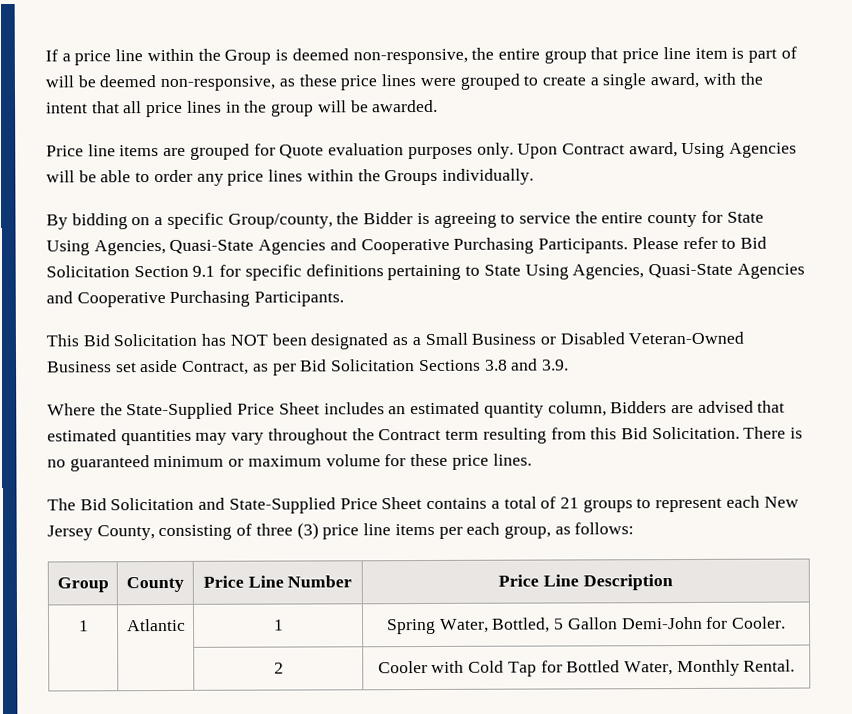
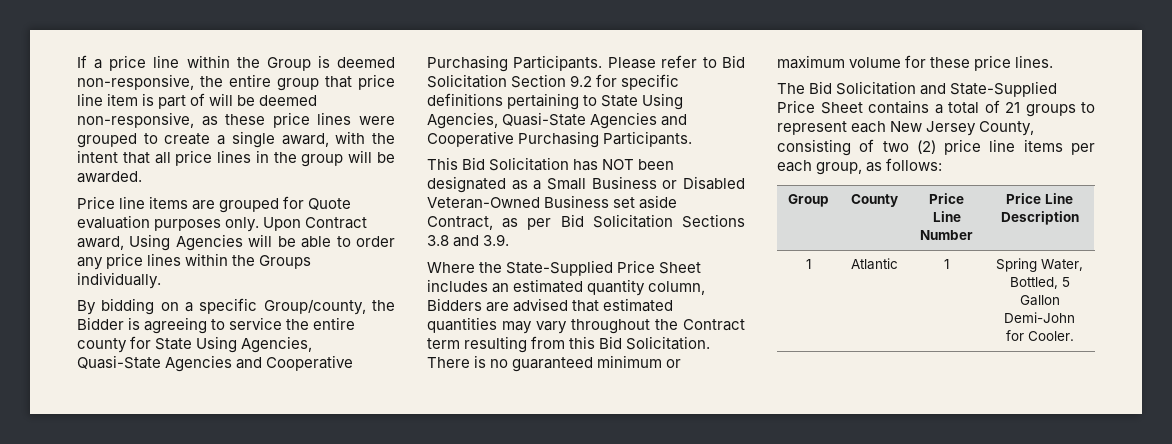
- Please refer to Bid Solicitation Section 9.1 for specific definitions pertaining to State Using Agencies, Quasi-State Agencies and Cooperative Purchasing Participants.
+ Please refer to Bid Solicitation Section 9.2 for specific definitions pertaining to State Using Agencies, Quasi-State Agencies and Cooperative Purchasing Participants.
- The Bid Solicitation and State-Supplied Price Sheet contains a total of 21 groups to represent each New Jersey County, consisting of three (3) price line items per each group, as follows:
+ The Bid Solicitation and State-Supplied Price Sheet contains a total of 21 groups to represent each New Jersey County, consisting of two (2) price line items per each group, as follows:
- | | 2 | Cooler with Cold Tap for Bottled Water, Monthly Rental.

